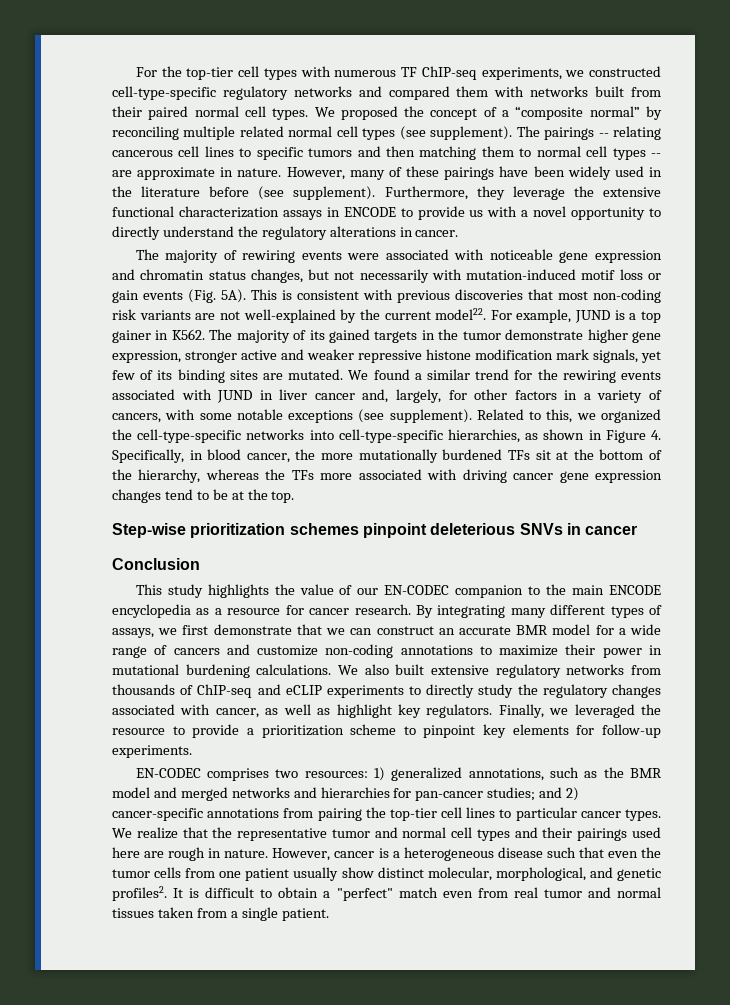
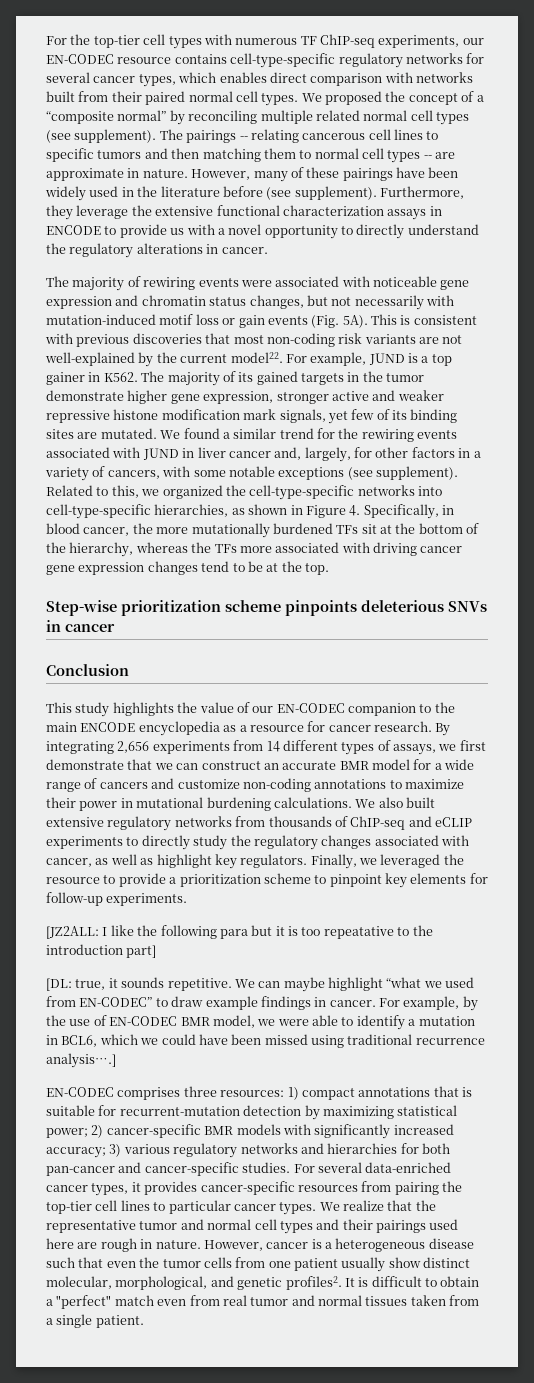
- For the top-tier cell types with numerous TF ChIP-seq experiments, we constructed cell-type-specific regulatory networks and compared them with networks built from their paired normal cell types.
+ For the top-tier cell types with numerous TF ChIP-seq experiments, our EN-CODEC resource contains cell-type-specific regulatory networks for several cancer types, which enables direct comparison with networks built from their paired normal cell types.
- Step-wise prioritization schemes pinpoint deleterious SNVs in cancer
+ Step-wise prioritization scheme pinpoints deleterious SNVs in cancer
- By integrating many different types of assays, we first demonstrate that we can construct an accurate BMR model for a wide range of cancers and customize non-coding annotations to maximize their power in mutational burdening calculations.
+ By integrating 2,656 experiments from 14 different types of assays, we first demonstrate that we can construct an accurate BMR model for a wide range of cancers and customize non-coding annotations to maximize their power in mutational burdening calculations.
+ [JZ2ALL: I like the following para but it is too repeatative to the introduction part]
+ [DL: true, it sounds repetitive. We can maybe highlight “what we used from EN-CODEC” to draw example findings in cancer. For example, by the use of EN-CODEC BMR model, we were able to identify a mutation in BCL6, which we could have been missed using traditional recurrence analysis….]
- EN-CODEC comprises two resources: 1) generalized annotations, such as the BMR model and merged networks and hierarchies for pan-cancer studies; and 2) cancer-specific annotations from pairing the top-tier cell lines to particular cancer types.
+ EN-CODEC comprises three resources: 1) compact annotations that is suitable for recurrent-mutation detection by maximizing statistical power; 2) cancer-specific BMR models with significantly increased accuracy; 3) various regulatory networks and hierarchies for both pan-cancer and cancer-specific studies. For several data-enriched cancer types, it provides cancer-specific resources from pairing the top-tier cell lines to particular cancer types.

